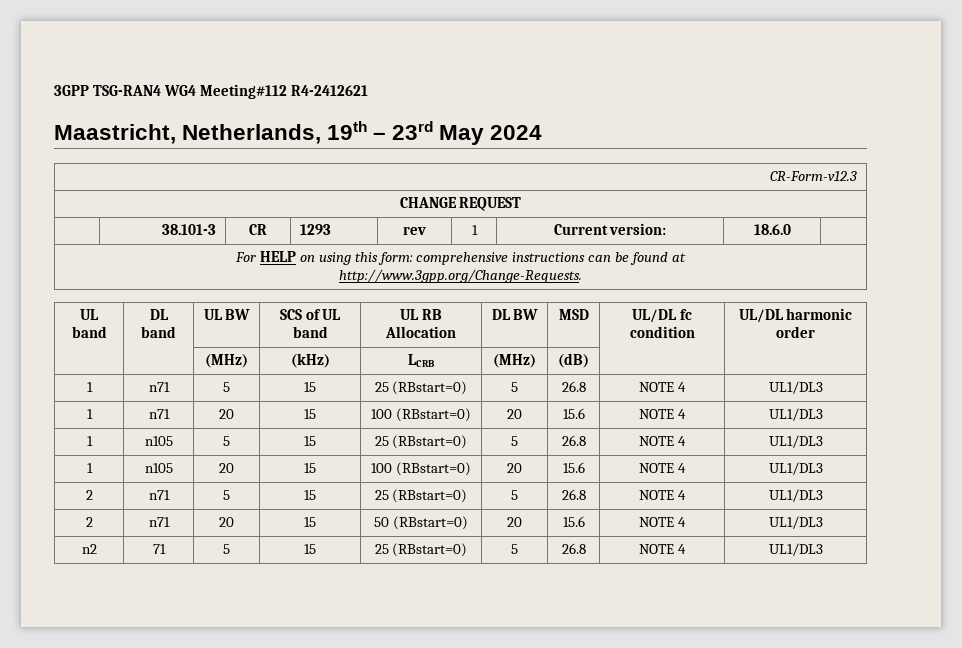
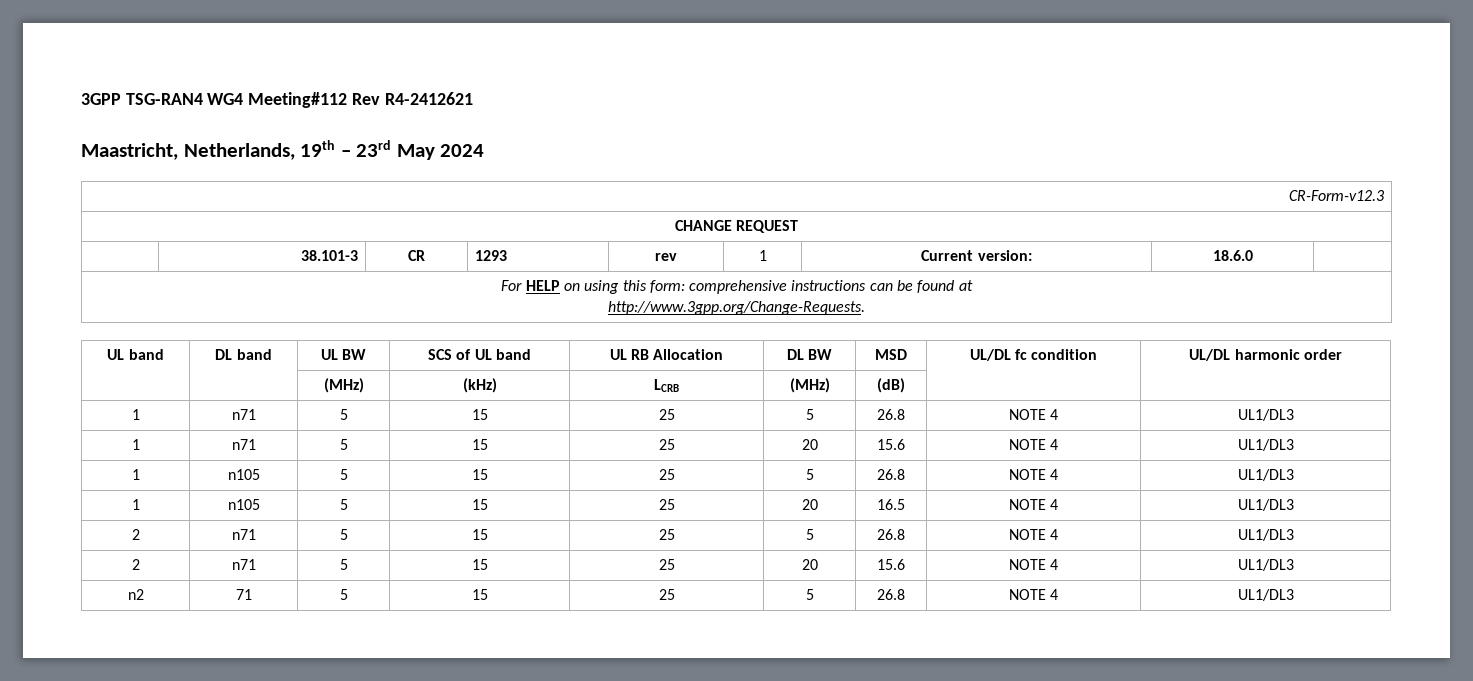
- 3GPP TSG-RAN4 WG4 Meeting#112 R4-2412621
+ 3GPP TSG-RAN4 WG4 Meeting#112 Rev R4-2412621
- 1 | n71 | 5 | 15 | 25 (RBstart=0) | 5 | 26.8 | NOTE 4 | UL1/DL3
+ 1 | n71 | 5 | 15 | 25 | 5 | 26.8 | NOTE 4 | UL1/DL3
- 1 | n71 | 20 | 15 | 100 (RBstart=0) | 20 | 15.6 | NOTE 4 | UL1/DL3
+ 1 | n71 | 5 | 15 | 25 | 20 | 15.6 | NOTE 4 | UL1/DL3
- 1 | n105 | 5 | 15 | 25 (RBstart=0) | 5 | 26.8 | NOTE 4 | UL1/DL3
+ 1 | n105 | 5 | 15 | 25 | 5 | 26.8 | NOTE 4 | UL1/DL3
- 1 | n105 | 20 | 15 | 100 (RBstart=0) | 20 | 15.6 | NOTE 4 | UL1/DL3
- 2 | n71 | 5 | 15 | 25 (RBstart=0) | 5 | 26.8 | NOTE 4 | UL1/DL3
+ 1 | n105 | 5 | 15 | 25 | 20 | 16.5 | NOTE 4 | UL1/DL3
+ 2 | n71 | 5 | 15 | 25 | 5 | 26.8 | NOTE 4 | UL1/DL3
- 2 | n71 | 20 | 15 | 50 (RBstart=0) | 20 | 15.6 | NOTE 4 | UL1/DL3
+ 2 | n71 | 5 | 15 | 25 | 20 | 15.6 | NOTE 4 | UL1/DL3
- n2 | 71 | 5 | 15 | 25 (RBstart=0) | 5 | 26.8 | NOTE 4 | UL1/DL3
+ n2 | 71 | 5 | 15 | 25 | 5 | 26.8 | NOTE 4 | UL1/DL3

